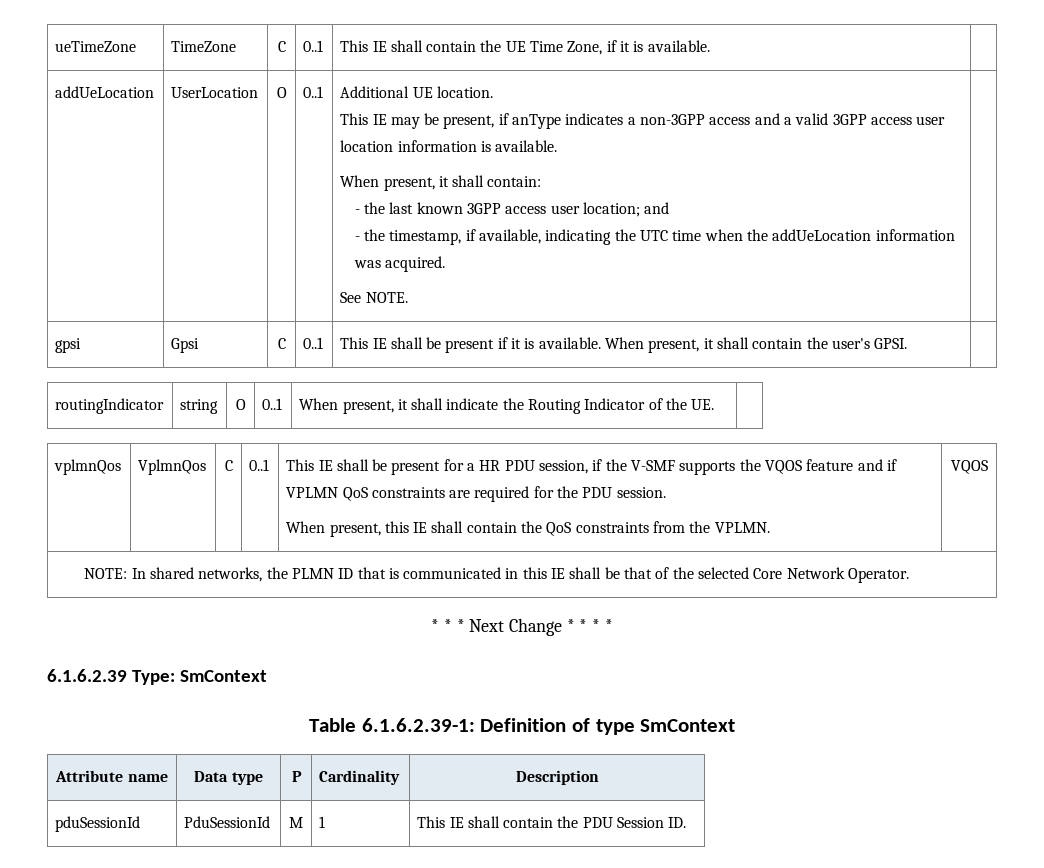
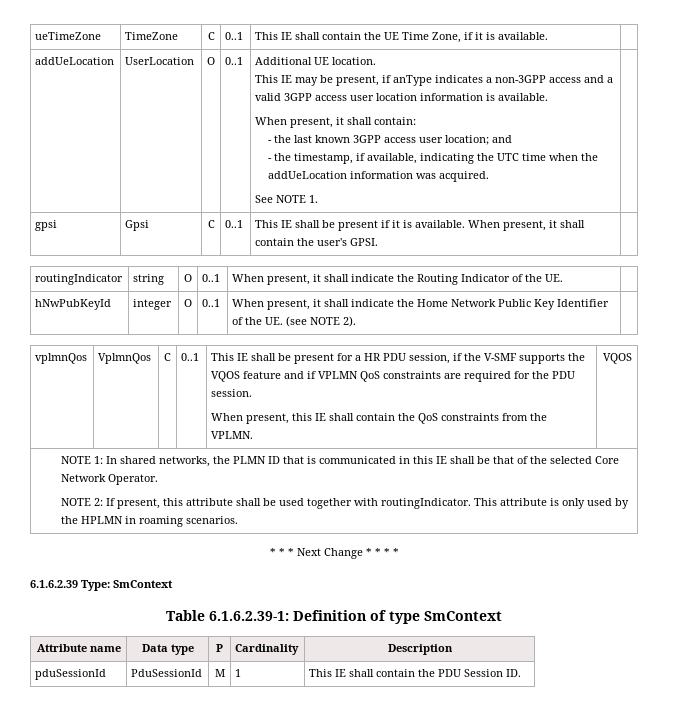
- See NOTE.
+ See NOTE 1.
+ hNwPubKeyId | integer | O | 0..1 | When present, it shall indicate the Home Network Public Key Identifier of the UE. (see NOTE 2). |
- NOTE: In shared networks, the PLMN ID that is communicated in this IE shall be that of the selected Core Network Operator.
+ NOTE 1: In shared networks, the PLMN ID that is communicated in this IE shall be that of the selected Core Network Operator.
+ NOTE 2: If present, this attribute shall be used together with routingIndicator. This attribute is only used by the HPLMN in roaming scenarios.

